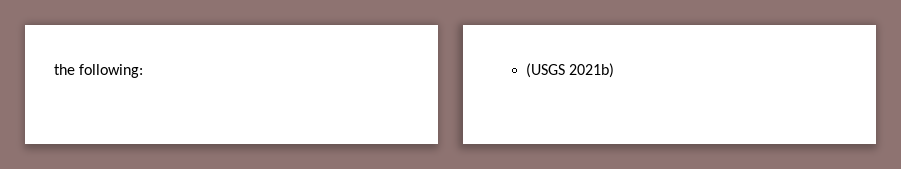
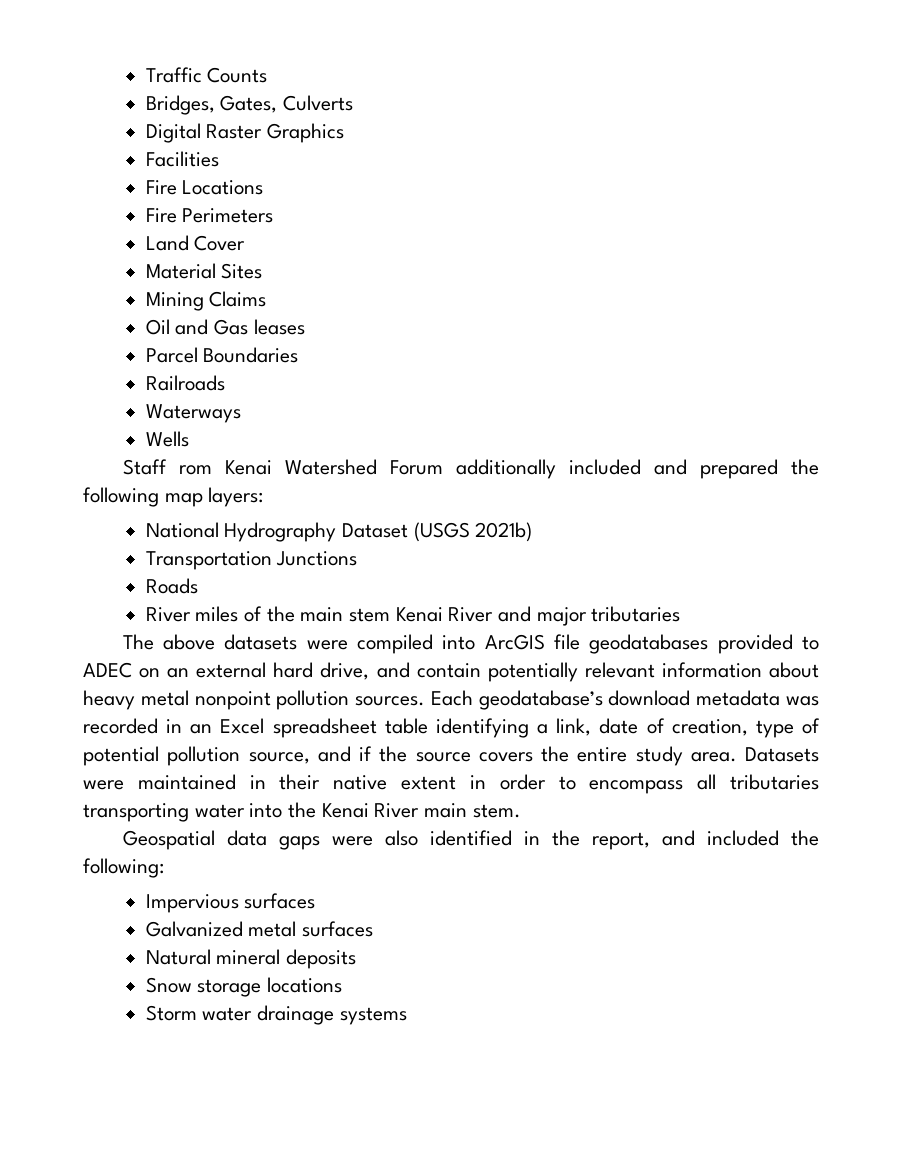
- the following:
- (USGS 2021b)
+ Traffic Counts
+ Bridges, Gates, Culverts
+ Digital Raster Graphics
+ Facilities
+ Fire Locations
+ Fire Perimeters
+ Land Cover
+ Material Sites
+ Mining Claims
+ Oil and Gas leases
+ Parcel Boundaries
+ Railroads
+ Waterways
+ Wells
+ Staff rom Kenai Watershed Forum additionally included and prepared the following map layers:
+ National Hydrography Dataset (USGS 2021b)
+ Transportation Junctions
+ Roads
+ River miles of the main stem Kenai River and major tributaries
+ The above datasets were compiled into ArcGIS file geodatabases provided to ADEC on an external hard drive, and contain potentially relevant information about heavy metal nonpoint pollution sources. Each geodatabase’s download metadata was recorded in an Excel spreadsheet table identifying a link, date of creation, type of potential pollution source, and if the source covers the entire study area. Datasets were maintained in their native extent in order to encompass all tributaries transporting water into the Kenai River main stem.
+ Geospatial data gaps were also identified in the report, and included the following:
+ Impervious surfaces
+ Galvanized metal surfaces
+ Natural mineral deposits
+ Snow storage locations
+ Storm water drainage systems

